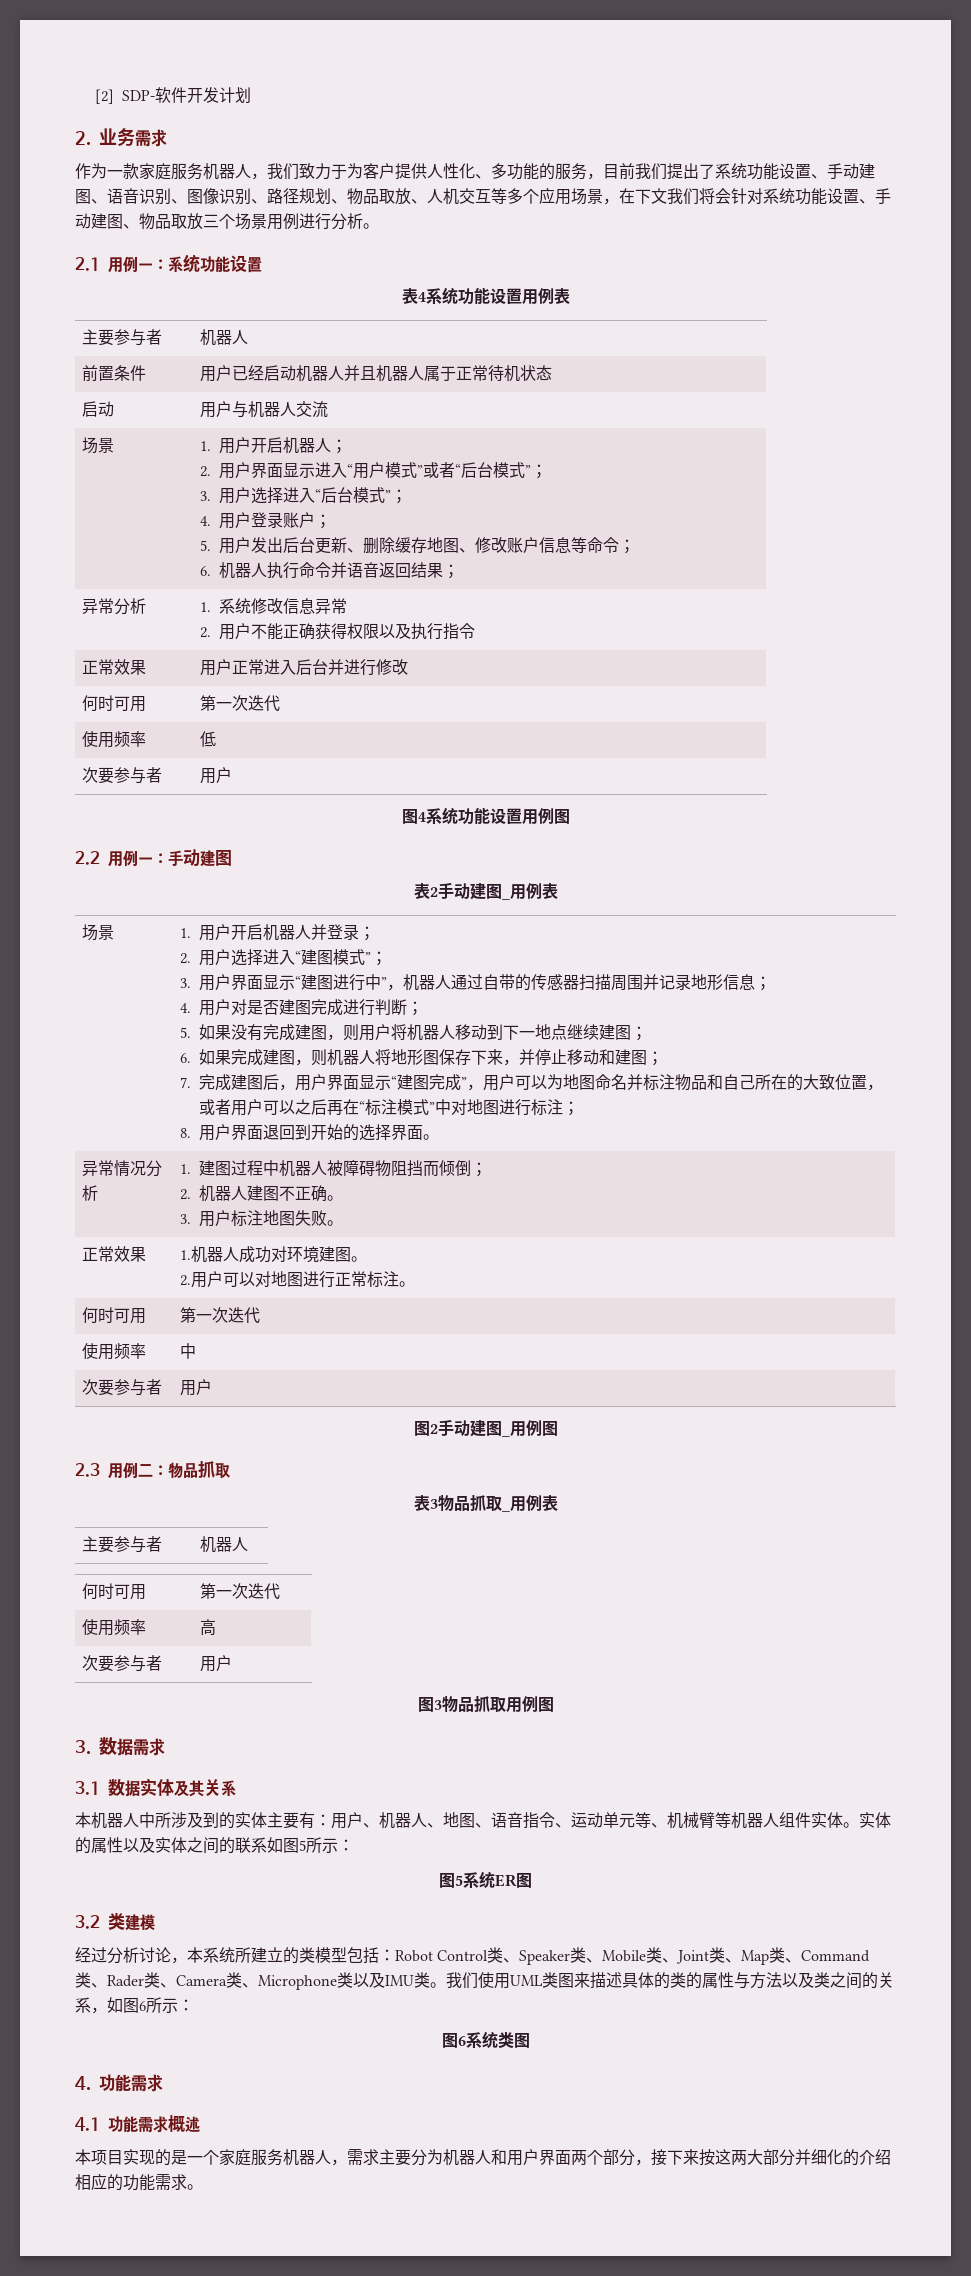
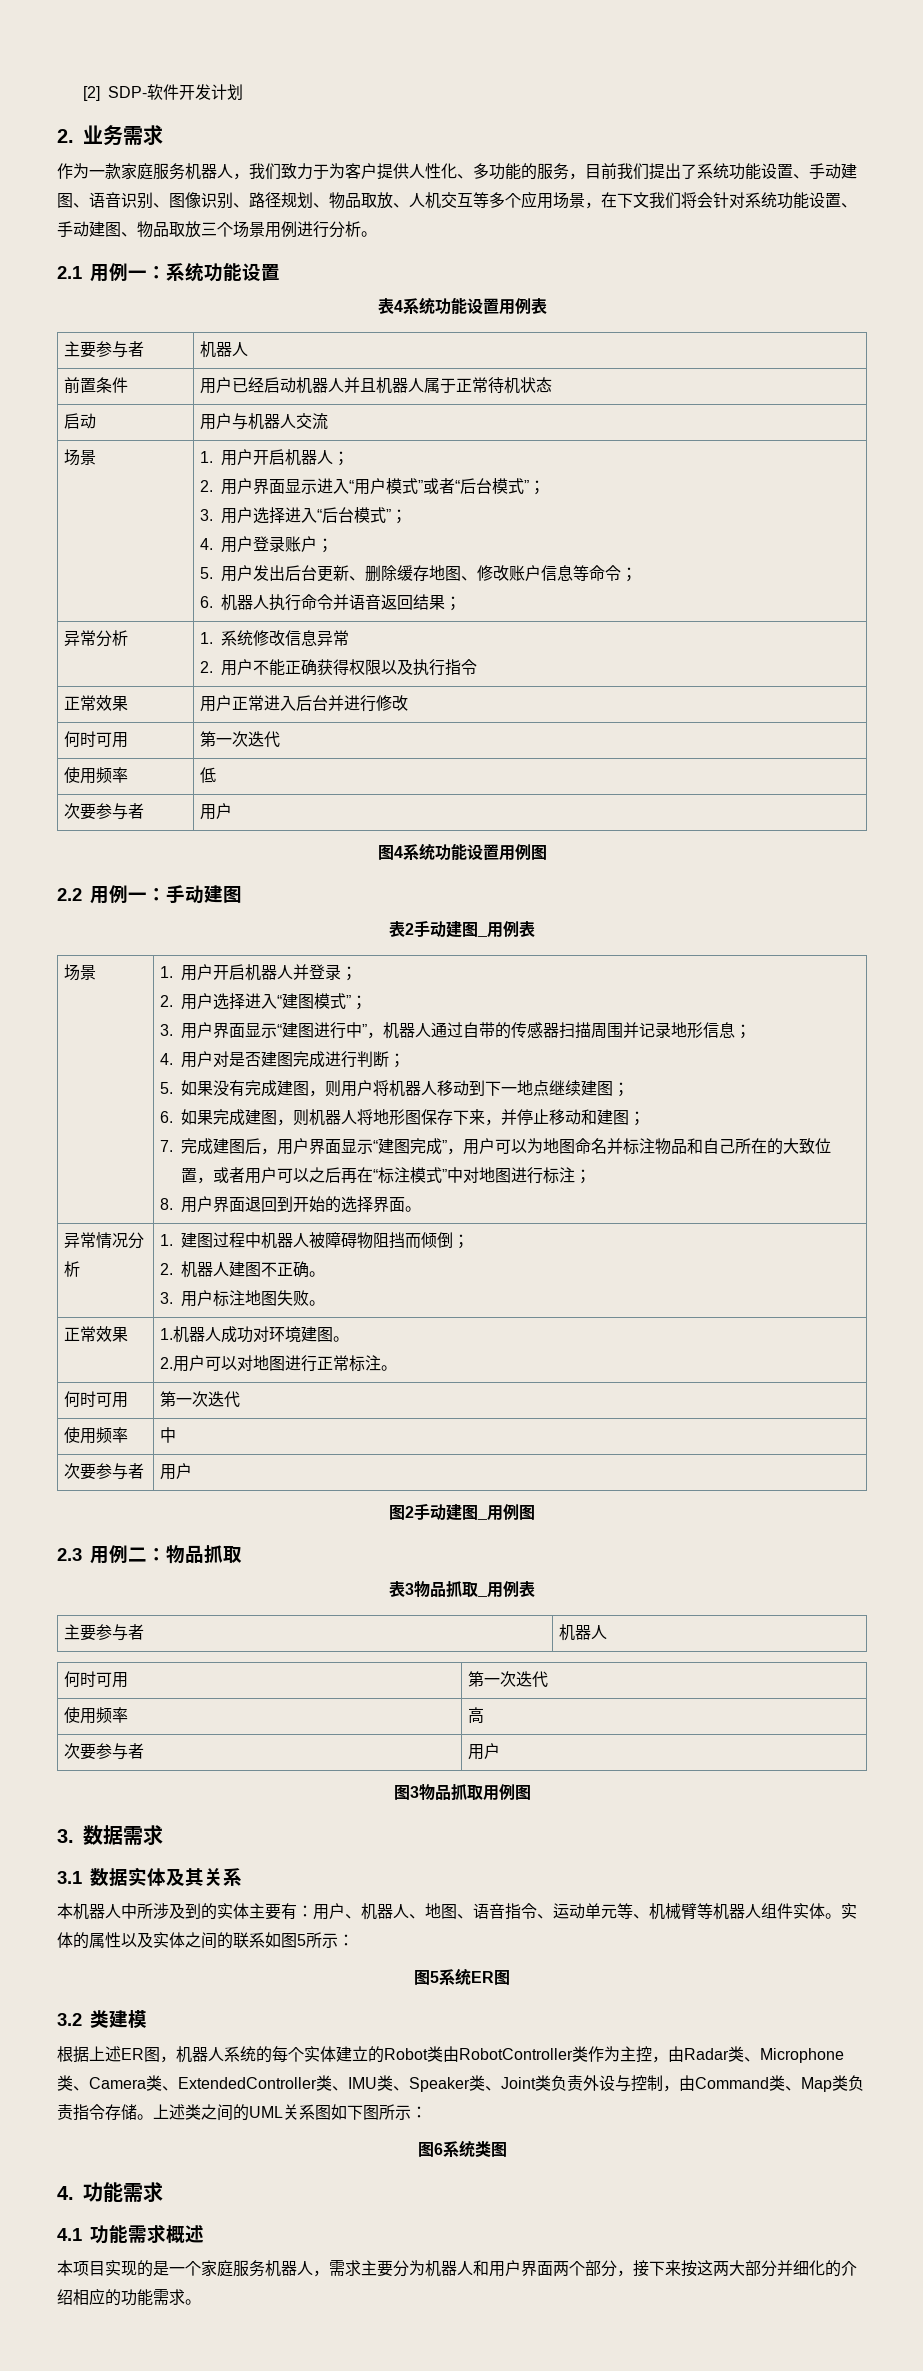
- 经过分析讨论，本系统所建立的类模型包括：Robot Control类、Speaker类、Mobile类、Joint类、Map类、Command类、Rader类、Camera类、Microphone类以及IMU类。我们使用UML类图来描述具体的类的属性与方法以及类之间的关系，如图6所示：
+ 根据上述ER图，机器人系统的每个实体建立的Robot类由RobotController类作为主控，由Radar类、Microphone类、Camera类、ExtendedController类、IMU类、Speaker类、Joint类负责外设与控制，由Command类、Map类负责指令存储。上述类之间的UML关系图如下图所示：

